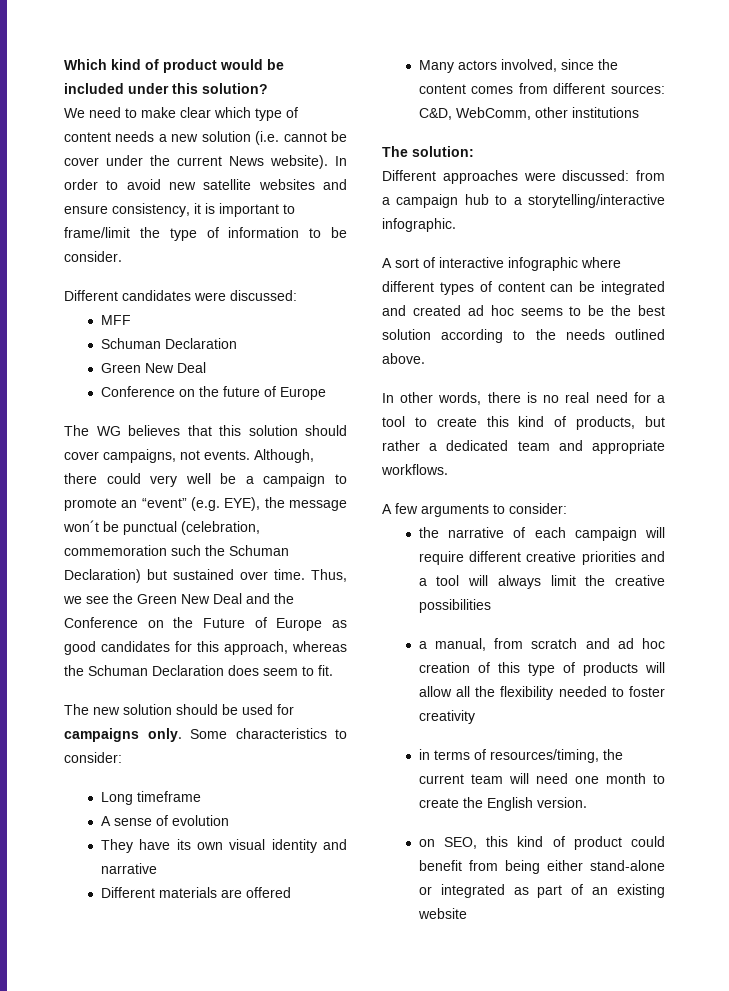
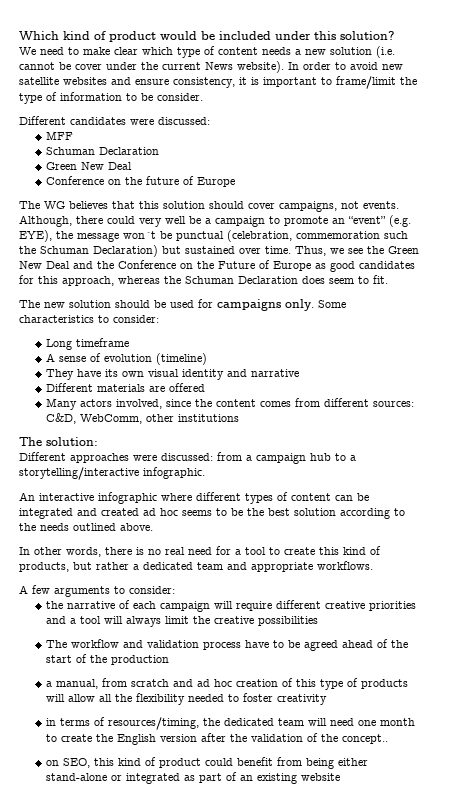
- A sense of evolution
+ A sense of evolution (timeline)
- A sort of interactive infographic where different types of content can be integrated and created ad hoc seems to be the best solution according to the needs outlined above.
+ An interactive infographic where different types of content can be integrated and created ad hoc seems to be the best solution according to the needs outlined above.
+ The workflow and validation process have to be agreed ahead of the start of the production
- in terms of resources/timing, the current team will need one month to create the English version.
+ in terms of resources/timing, the dedicated team will need one month to create the English version after the validation of the concept..

